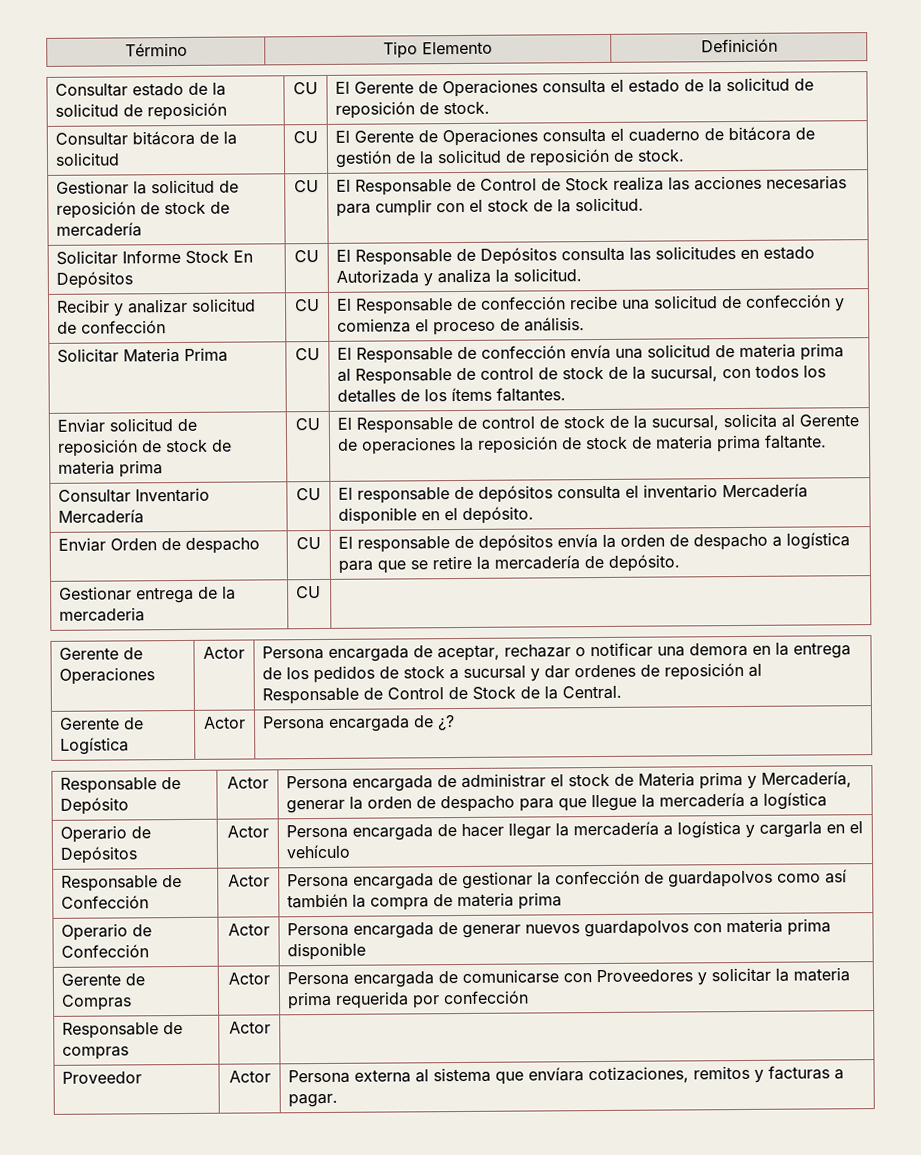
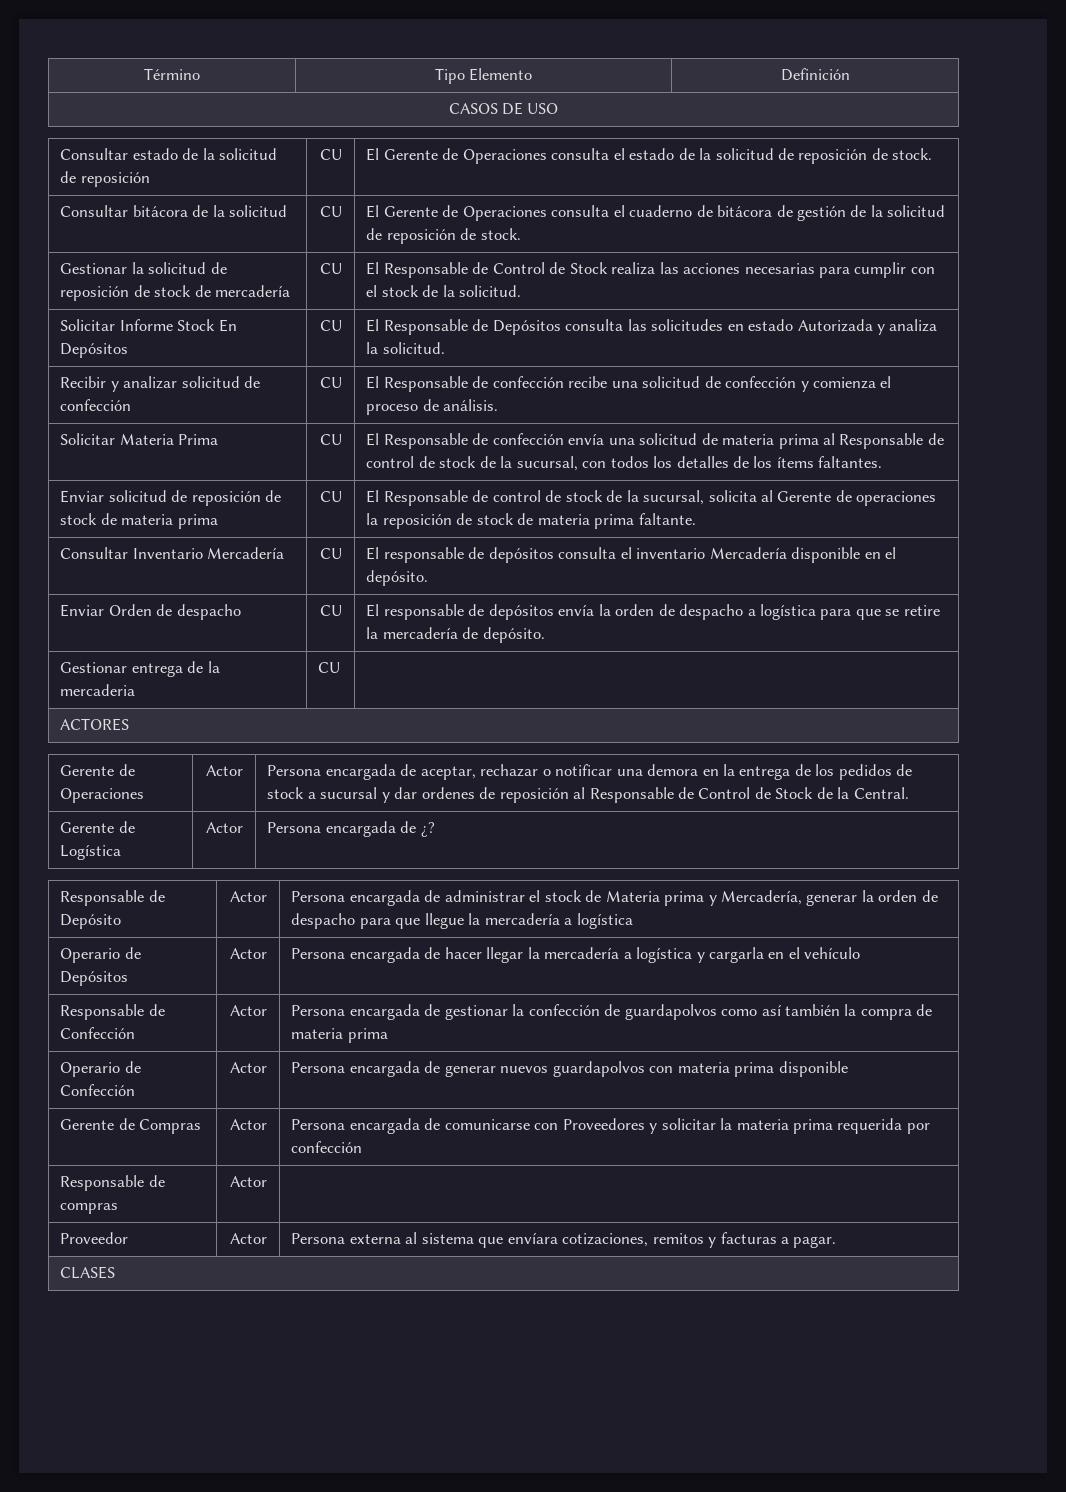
+ CASOS DE USO
+ ACTORES
+ CLASES

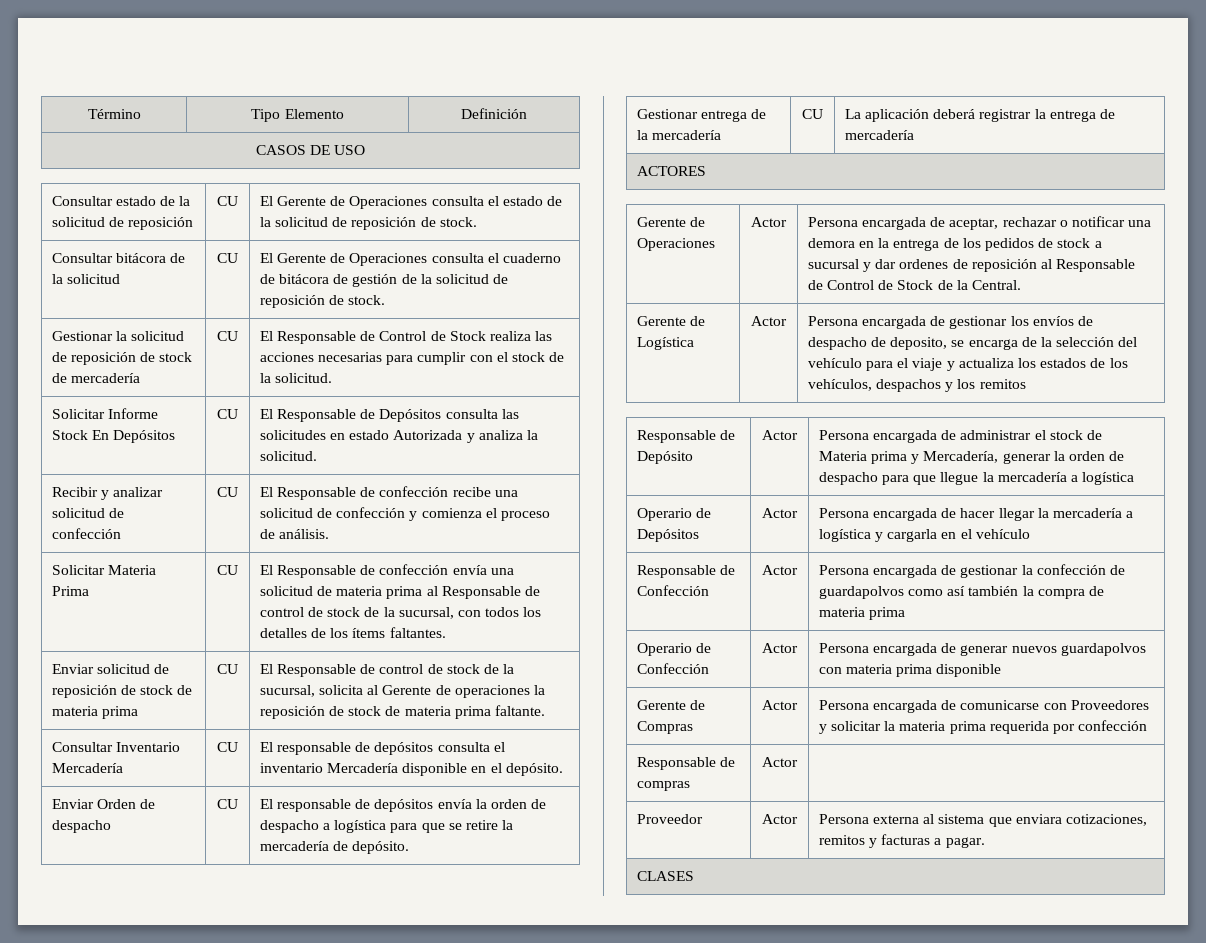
- Gestionar entrega de la mercaderia | CU |
+ Gestionar entrega de la mercadería | CU | La aplicación deberá registrar la entrega de mercadería
- Gerente de Logística | Actor | Persona encargada de ¿?
+ Gerente de Logística | Actor | Persona encargada de gestionar los envíos de despacho de deposito, se encarga de la selección del vehículo para el viaje y actualiza los estados de los vehículos, despachos y los remitos
- Proveedor | Actor | Persona externa al sistema que envíara cotizaciones, remitos y facturas a pagar.
+ Proveedor | Actor | Persona externa al sistema que enviara cotizaciones, remitos y facturas a pagar.

